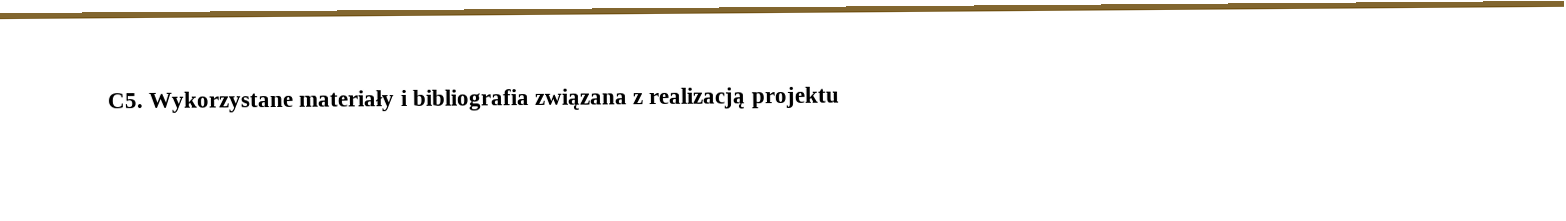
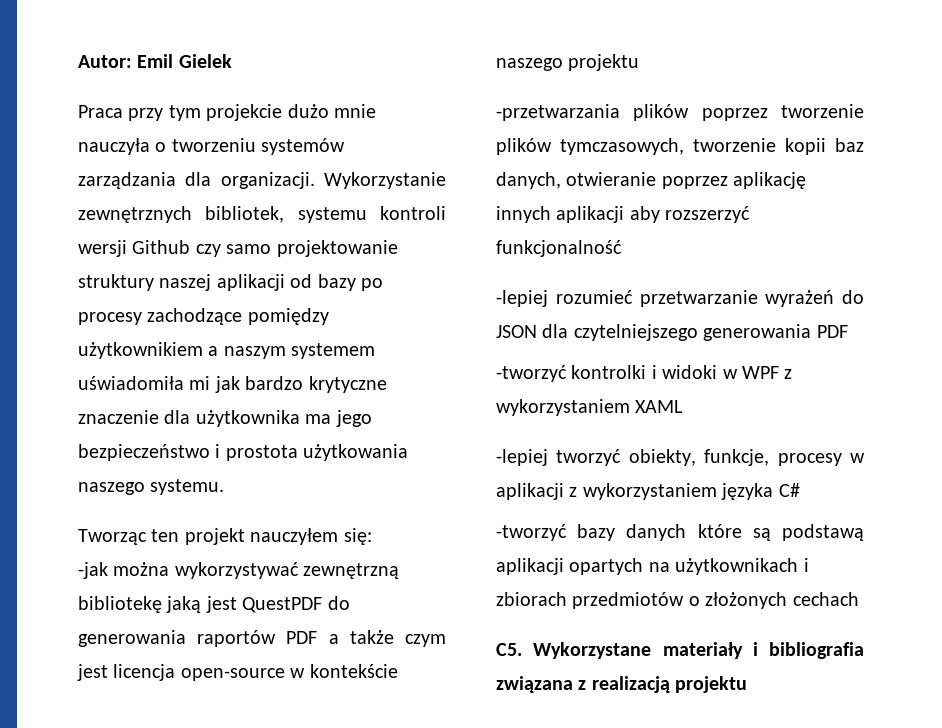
+ Autor: Emil Gielek
+ Praca przy tym projekcie dużo mnie nauczyła o tworzeniu systemów zarządzania dla organizacji. Wykorzystanie zewnętrznych bibliotek, systemu kontroli wersji Github czy samo projektowanie struktury naszej aplikacji od bazy po procesy zachodzące pomiędzy użytkownikiem a naszym systemem uświadomiła mi jak bardzo krytyczne znaczenie dla użytkownika ma jego bezpieczeństwo i prostota użytkowania naszego systemu.
+ Tworząc ten projekt nauczyłem się:
+ -jak można wykorzystywać zewnętrzną bibliotekę jaką jest QuestPDF do generowania raportów PDF a także czym jest licencja open-source w kontekście naszego projektu
+ -przetwarzania plików poprzez tworzenie plików tymczasowych, tworzenie kopii baz danych, otwieranie poprzez aplikację innych aplikacji aby rozszerzyć funkcjonalność
+ -lepiej rozumieć przetwarzanie wyrażeń do JSON dla czytelniejszego generowania PDF
+ -tworzyć kontrolki i widoki w WPF z wykorzystaniem XAML
+ -lepiej tworzyć obiekty, funkcje, procesy w aplikacji z wykorzystaniem języka C#
+ -tworzyć bazy danych które są podstawą aplikacji opartych na użytkownikach i zbiorach przedmiotów o złożonych cechach

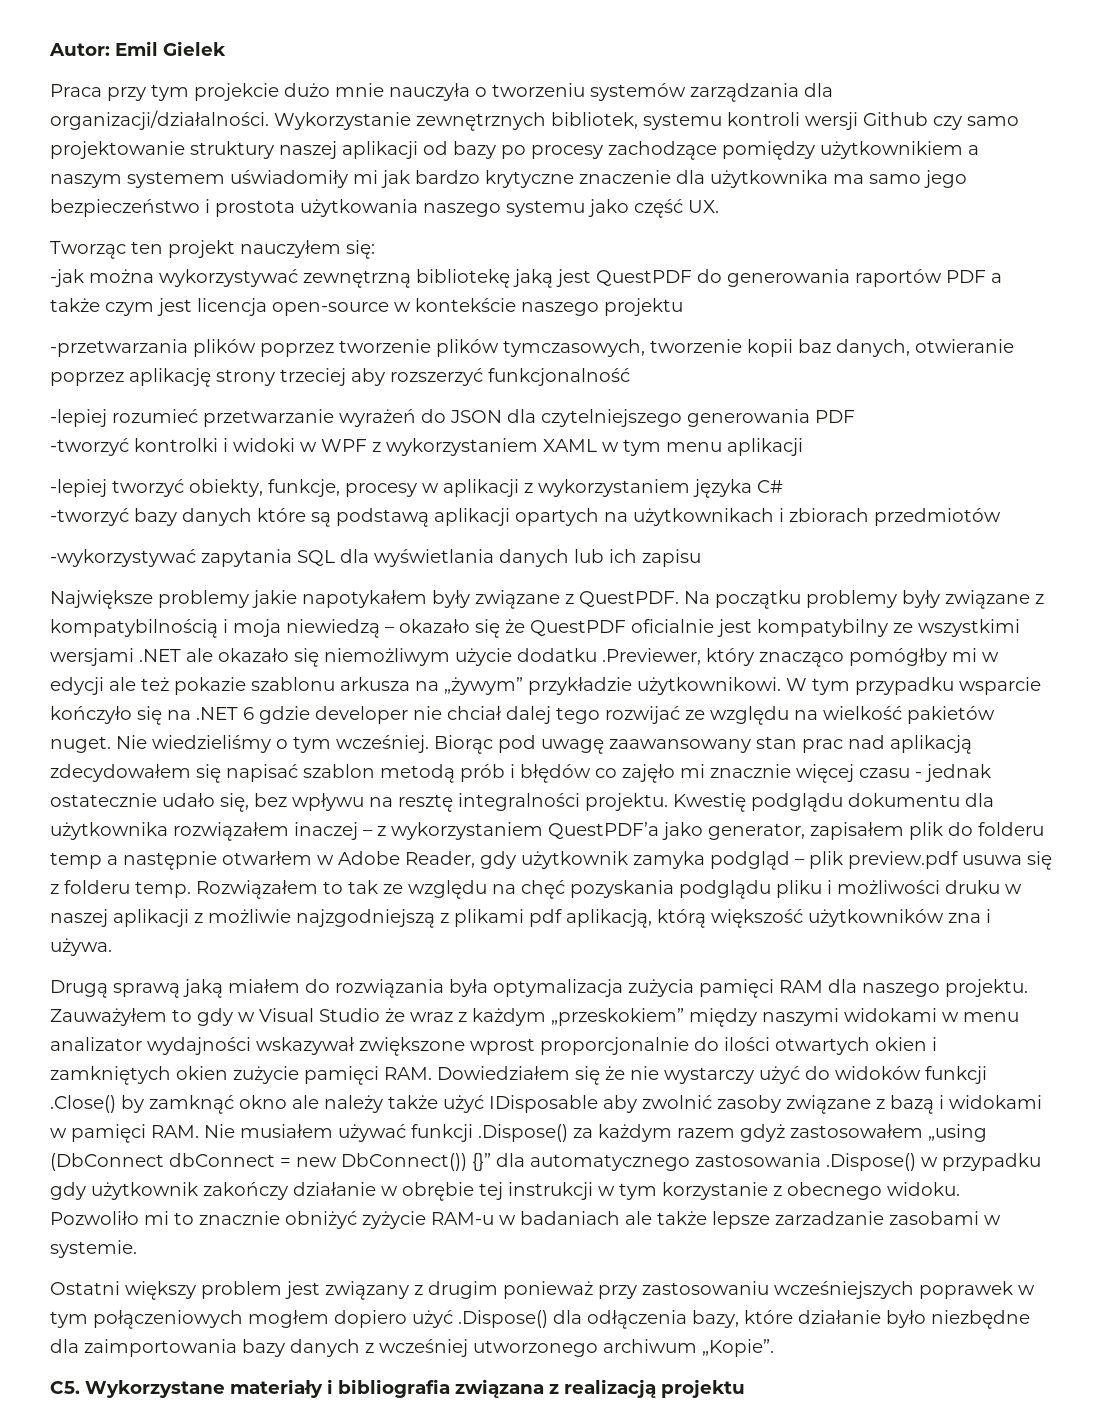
- Praca przy tym projekcie dużo mnie nauczyła o tworzeniu systemów zarządzania dla organizacji.
+ Praca przy tym projekcie dużo mnie nauczyła o tworzeniu systemów zarządzania dla organizacji/działalności.
- Wykorzystanie zewnętrznych bibliotek, systemu kontroli wersji Github czy samo projektowanie struktury naszej aplikacji od bazy po procesy zachodzące pomiędzy użytkownikiem a naszym systemem uświadomiła mi jak bardzo krytyczne znaczenie dla użytkownika ma jego bezpieczeństwo i prostota użytkowania naszego systemu.
+ Wykorzystanie zewnętrznych bibliotek, systemu kontroli wersji Github czy samo projektowanie struktury naszej aplikacji od bazy po procesy zachodzące pomiędzy użytkownikiem a naszym systemem uświadomiły mi jak bardzo krytyczne znaczenie dla użytkownika ma samo jego bezpieczeństwo i prostota użytkowania naszego systemu jako część UX.
- -przetwarzania plików poprzez tworzenie plików tymczasowych, tworzenie kopii baz danych, otwieranie poprzez aplikację innych aplikacji aby rozszerzyć funkcjonalność
+ -przetwarzania plików poprzez tworzenie plików tymczasowych, tworzenie kopii baz danych, otwieranie poprzez aplikację strony trzeciej aby rozszerzyć funkcjonalność
- -tworzyć kontrolki i widoki w WPF z wykorzystaniem XAML
+ -tworzyć kontrolki i widoki w WPF z wykorzystaniem XAML w tym menu aplikacji
- -tworzyć bazy danych które są podstawą aplikacji opartych na użytkownikach i zbiorach przedmiotów o złożonych cechach
+ -tworzyć bazy danych które są podstawą aplikacji opartych na użytkownikach i zbiorach przedmiotów
+ -wykorzystywać zapytania SQL dla wyświetlania danych lub ich zapisu
+ Największe problemy jakie napotykałem były związane z QuestPDF. Na początku problemy były związane z kompatybilnością i moja niewiedzą – okazało się że QuestPDF oficialnie jest kompatybilny ze wszystkimi wersjami .NET ale okazało się niemożliwym użycie dodatku .Previewer, który znacząco pomógłby mi w edycji ale też pokazie szablonu arkusza na „żywym” przykładzie użytkownikowi. W tym przypadku wsparcie kończyło się na .NET 6 gdzie developer nie chciał dalej tego rozwijać ze względu na wielkość pakietów nuget. Nie wiedzieliśmy o tym wcześniej. Biorąc pod uwagę zaawansowany stan prac nad aplikacją zdecydowałem się napisać szablon metodą prób i błędów co zajęło mi znacznie więcej czasu - jednak ostatecznie udało się, bez wpływu na resztę integralności projektu. Kwestię podglądu dokumentu dla użytkownika rozwiązałem inaczej – z wykorzystaniem QuestPDF’a jako generator, zapisałem plik do folderu temp a następnie otwarłem w Adobe Reader, gdy użytkownik zamyka podgląd – plik preview.pdf usuwa się z folderu temp. Rozwiązałem to tak ze względu na chęć pozyskania podglądu pliku i możliwości druku w naszej aplikacji z możliwie najzgodniejszą z plikami pdf aplikacją, którą większość użytkowników zna i używa.
+ Drugą sprawą jaką miałem do rozwiązania była optymalizacja zużycia pamięci RAM dla naszego projektu. Zauważyłem to gdy w Visual Studio że wraz z każdym „przeskokiem” między naszymi widokami w menu analizator wydajności wskazywał zwiększone wprost proporcjonalnie do ilości otwartych okien i zamkniętych okien zużycie pamięci RAM. Dowiedziałem się że nie wystarczy użyć do widoków funkcji .Close() by zamknąć okno ale należy także użyć IDisposable aby zwolnić zasoby związane z bazą i widokami w pamięci RAM. Nie musiałem używać funkcji .Dispose() za każdym razem gdyż zastosowałem „using (DbConnect dbConnect = new DbConnect()) {}” dla automatycznego zastosowania .Dispose() w przypadku gdy użytkownik zakończy działanie w obrębie tej instrukcji w tym korzystanie z obecnego widoku. Pozwoliło mi to znacznie obniżyć zyżycie RAM-u w badaniach ale także lepsze zarzadzanie zasobami w systemie.
+ Ostatni większy problem jest związany z drugim ponieważ przy zastosowaniu wcześniejszych poprawek w tym połączeniowych mogłem dopiero użyć .Dispose() dla odłączenia bazy, które działanie było niezbędne dla zaimportowania bazy danych z wcześniej utworzonego archiwum „Kopie”.

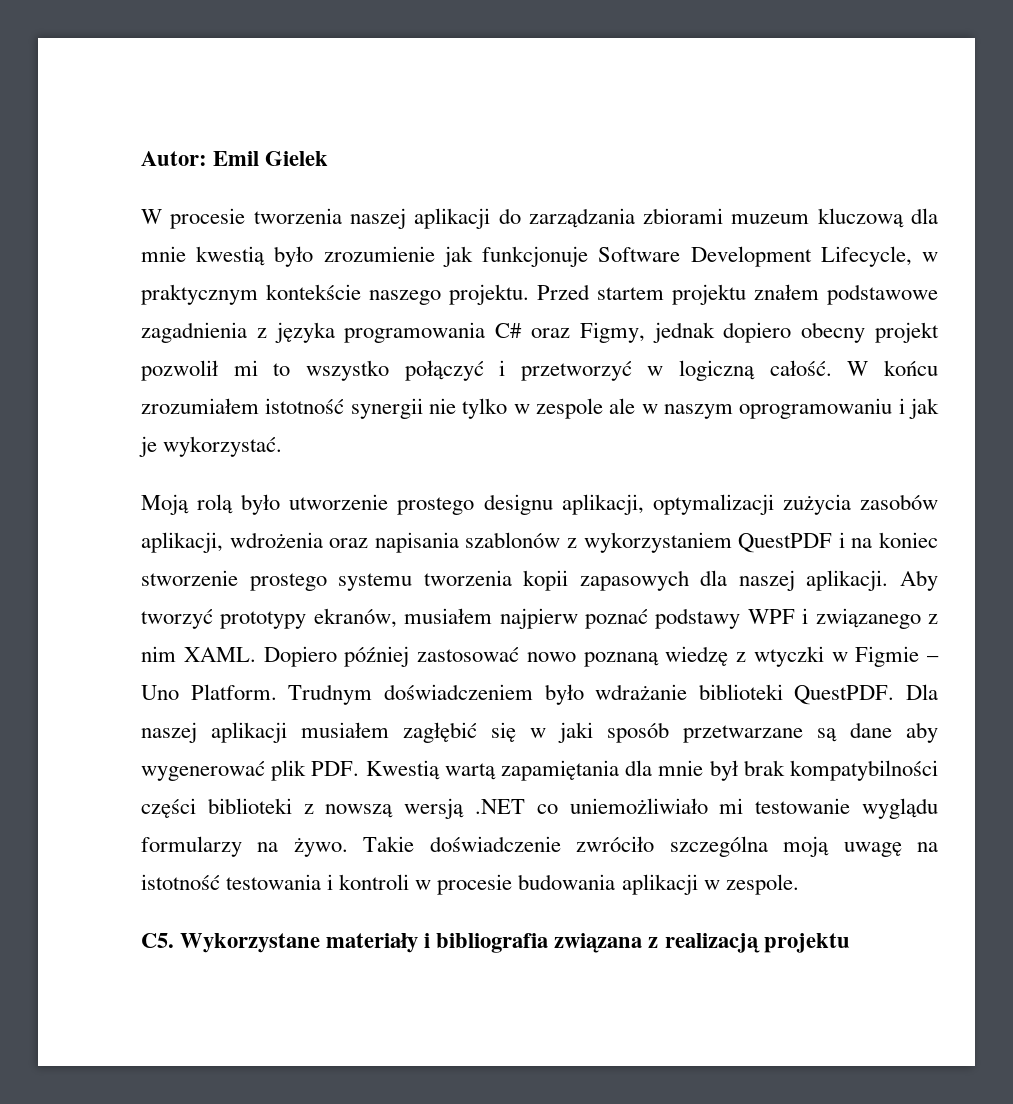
- Praca przy tym projekcie dużo mnie nauczyła o tworzeniu systemów zarządzania dla organizacji/działalności. Wykorzystanie zewnętrznych bibliotek, systemu kontroli wersji Github czy samo projektowanie struktury naszej aplikacji od bazy po procesy zachodzące pomiędzy użytkownikiem a naszym systemem uświadomiły mi jak bardzo krytyczne znaczenie dla użytkownika ma samo jego bezpieczeństwo i prostota użytkowania naszego systemu jako część UX.
- Tworząc ten projekt nauczyłem się:
- -jak można wykorzystywać zewnętrzną bibliotekę jaką jest QuestPDF do generowania raportów PDF a także czym jest licencja open-source w kontekście naszego projektu
- -przetwarzania plików poprzez tworzenie plików tymczasowych, tworzenie kopii baz danych, otwieranie poprzez aplikację strony trzeciej aby rozszerzyć funkcjonalność
- -lepiej rozumieć przetwarzanie wyrażeń do JSON dla czytelniejszego generowania PDF
- -tworzyć kontrolki i widoki w WPF z wykorzystaniem XAML w tym menu aplikacji
- -lepiej tworzyć obiekty, funkcje, procesy w aplikacji z wykorzystaniem języka C#
- -tworzyć bazy danych które są podstawą aplikacji opartych na użytkownikach i zbiorach przedmiotów
- -wykorzystywać zapytania SQL dla wyświetlania danych lub ich zapisu
- Największe problemy jakie napotykałem były związane z QuestPDF. Na początku problemy były związane z kompatybilnością i moja niewiedzą – okazało się że QuestPDF oficialnie jest kompatybilny ze wszystkimi wersjami .NET ale okazało się niemożliwym użycie dodatku .Previewer, który znacząco pomógłby mi w edycji ale też pokazie szablonu arkusza na „żywym” przykładzie użytkownikowi. W tym przypadku wsparcie kończyło się na .NET 6 gdzie developer nie chciał dalej tego rozwijać ze względu na wielkość pakietów nuget. Nie wiedzieliśmy o tym wcześniej. Biorąc pod uwagę zaawansowany stan prac nad aplikacją zdecydowałem się napisać szablon metodą prób i błędów co zajęło mi znacznie więcej czasu - jednak ostatecznie udało się, bez wpływu na resztę integralności projektu. Kwestię podglądu dokumentu dla użytkownika rozwiązałem inaczej – z wykorzystaniem QuestPDF’a jako generator, zapisałem plik do folderu temp a następnie otwarłem w Adobe Reader, gdy użytkownik zamyka podgląd – plik preview.pdf usuwa się z folderu temp. Rozwiązałem to tak ze względu na chęć pozyskania podglądu pliku i możliwości druku w naszej aplikacji z możliwie najzgodniejszą z plikami pdf aplikacją, którą większość użytkowników zna i używa.
- Drugą sprawą jaką miałem do rozwiązania była optymalizacja zużycia pamięci RAM dla naszego projektu. Zauważyłem to gdy w Visual Studio że wraz z każdym „przeskokiem” między naszymi widokami w menu analizator wydajności wskazywał zwiększone wprost proporcjonalnie do ilości otwartych okien i zamkniętych okien zużycie pamięci RAM. Dowiedziałem się że nie wystarczy użyć do widoków funkcji .Close() by zamknąć okno ale należy także użyć IDisposable aby zwolnić zasoby związane z bazą i widokami w pamięci RAM. Nie musiałem używać funkcji .Dispose() za każdym razem gdyż zastosowałem „using (DbConnect dbConnect = new DbConnect()) {}” dla automatycznego zastosowania .Dispose() w przypadku gdy użytkownik zakończy działanie w obrębie tej instrukcji w tym korzystanie z obecnego widoku. Pozwoliło mi to znacznie obniżyć zyżycie RAM-u w badaniach ale także lepsze zarzadzanie zasobami w systemie.
- Ostatni większy problem jest związany z drugim ponieważ przy zastosowaniu wcześniejszych poprawek w tym połączeniowych mogłem dopiero użyć .Dispose() dla odłączenia bazy, które działanie było niezbędne dla zaimportowania bazy danych z wcześniej utworzonego archiwum „Kopie”.
+ W procesie tworzenia naszej aplikacji do zarządzania zbiorami muzeum kluczową dla mnie kwestią było zrozumienie jak funkcjonuje Software Development Lifecycle, w praktycznym kontekście naszego projektu. Przed startem projektu znałem podstawowe zagadnienia z języka programowania C# oraz Figmy, jednak dopiero obecny projekt pozwolił mi to wszystko połączyć i przetworzyć w logiczną całość. W końcu zrozumiałem istotność synergii nie tylko w zespole ale w naszym oprogramowaniu i jak je wykorzystać.
+ Moją rolą było utworzenie prostego designu aplikacji, optymalizacji zużycia zasobów aplikacji, wdrożenia oraz napisania szablonów z wykorzystaniem QuestPDF i na koniec stworzenie prostego systemu tworzenia kopii zapasowych dla naszej aplikacji. Aby tworzyć prototypy ekranów, musiałem najpierw poznać podstawy WPF i związanego z nim XAML. Dopiero później zastosować nowo poznaną wiedzę z wtyczki w Figmie – Uno Platform. Trudnym doświadczeniem było wdrażanie biblioteki QuestPDF. Dla naszej aplikacji musiałem zagłębić się w jaki sposób przetwarzane są dane aby wygenerować plik PDF. Kwestią wartą zapamiętania dla mnie był brak kompatybilności części biblioteki z nowszą wersją .NET co uniemożliwiało mi testowanie wyglądu formularzy na żywo. Takie doświadczenie zwróciło szczególna moją uwagę na istotność testowania i kontroli w procesie budowania aplikacji w zespole.

